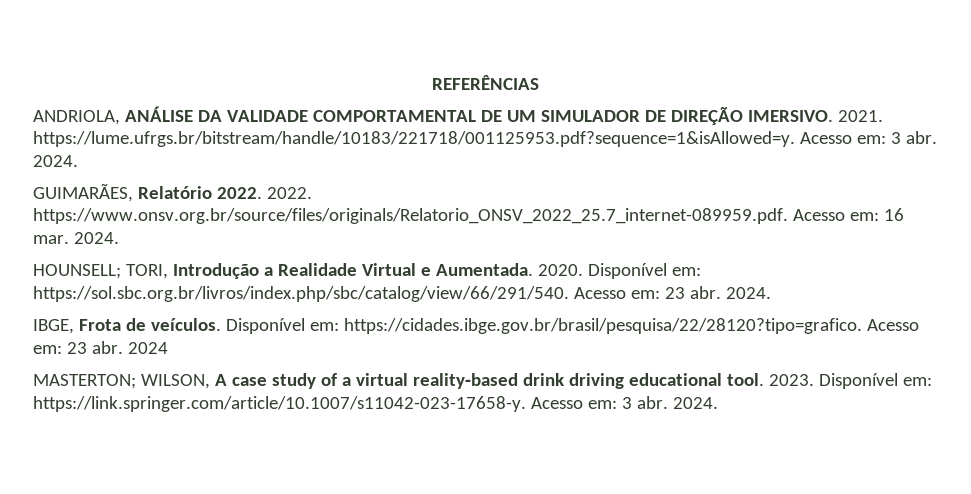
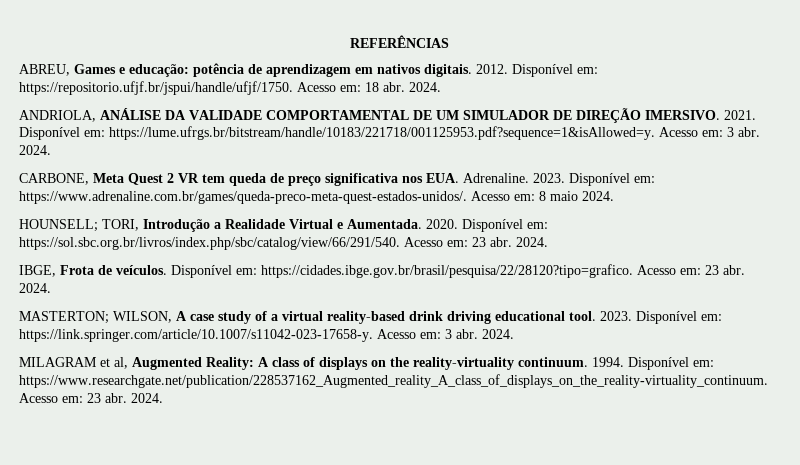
+ ABREU, Games e educação: potência de aprendizagem em nativos digitais. 2012. Disponível em: https://repositorio.ufjf.br/jspui/handle/ufjf/1750. Acesso em: 18 abr. 2024.
- 2021. https://lume.ufrgs.br/bitstream/handle/10183/221718/001125953.pdf?sequence=1&isAllowed=y. Acesso em: 3 abr.
+ 2021. Disponível em: https://lume.ufrgs.br/bitstream/handle/10183/221718/001125953.pdf?sequence=1&isAllowed=y. Acesso em: 3 abr.
- GUIMARÃES, Relatório 2022. 2022. https://www.onsv.org.br/source/files/originals/Relatorio_ONSV_2022_25.7_internet-089959.pdf. Acesso em: 16 mar. 2024.
+ CARBONE, Meta Quest 2 VR tem queda de preço significativa nos EUA. Adrenaline. 2023. Disponível em: https://www.adrenaline.com.br/games/queda-preco-meta-quest-estados-unidos/. Acesso em: 8 maio 2024.
- Disponível em: https://cidades.ibge.gov.br/brasil/pesquisa/22/28120?tipo=grafico. Acesso em: 23 abr. 2024
+ Disponível em: https://cidades.ibge.gov.br/brasil/pesquisa/22/28120?tipo=grafico. Acesso em: 23 abr. 2024.
+ MILAGRAM et al, Augmented Reality: A class of displays on the reality-virtuality continuum. 1994. Disponível em: https://www.researchgate.net/publication/228537162_Augmented_reality_A_class_of_displays_on_the_reality-virtuality_continuum. Acesso em: 23 abr. 2024.

